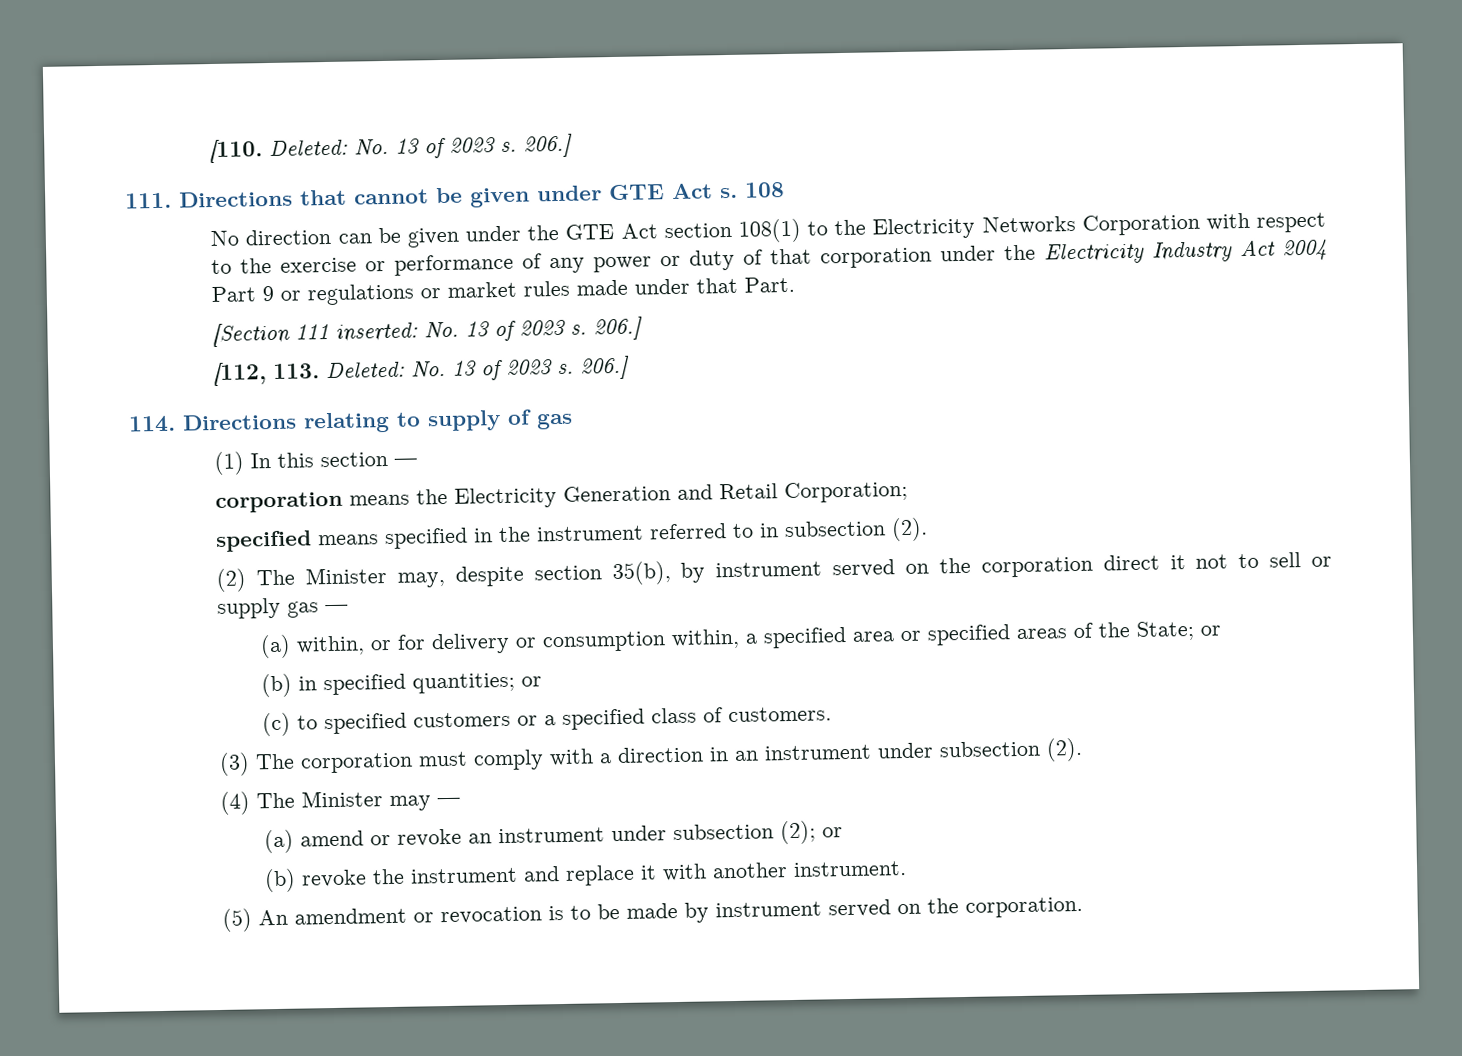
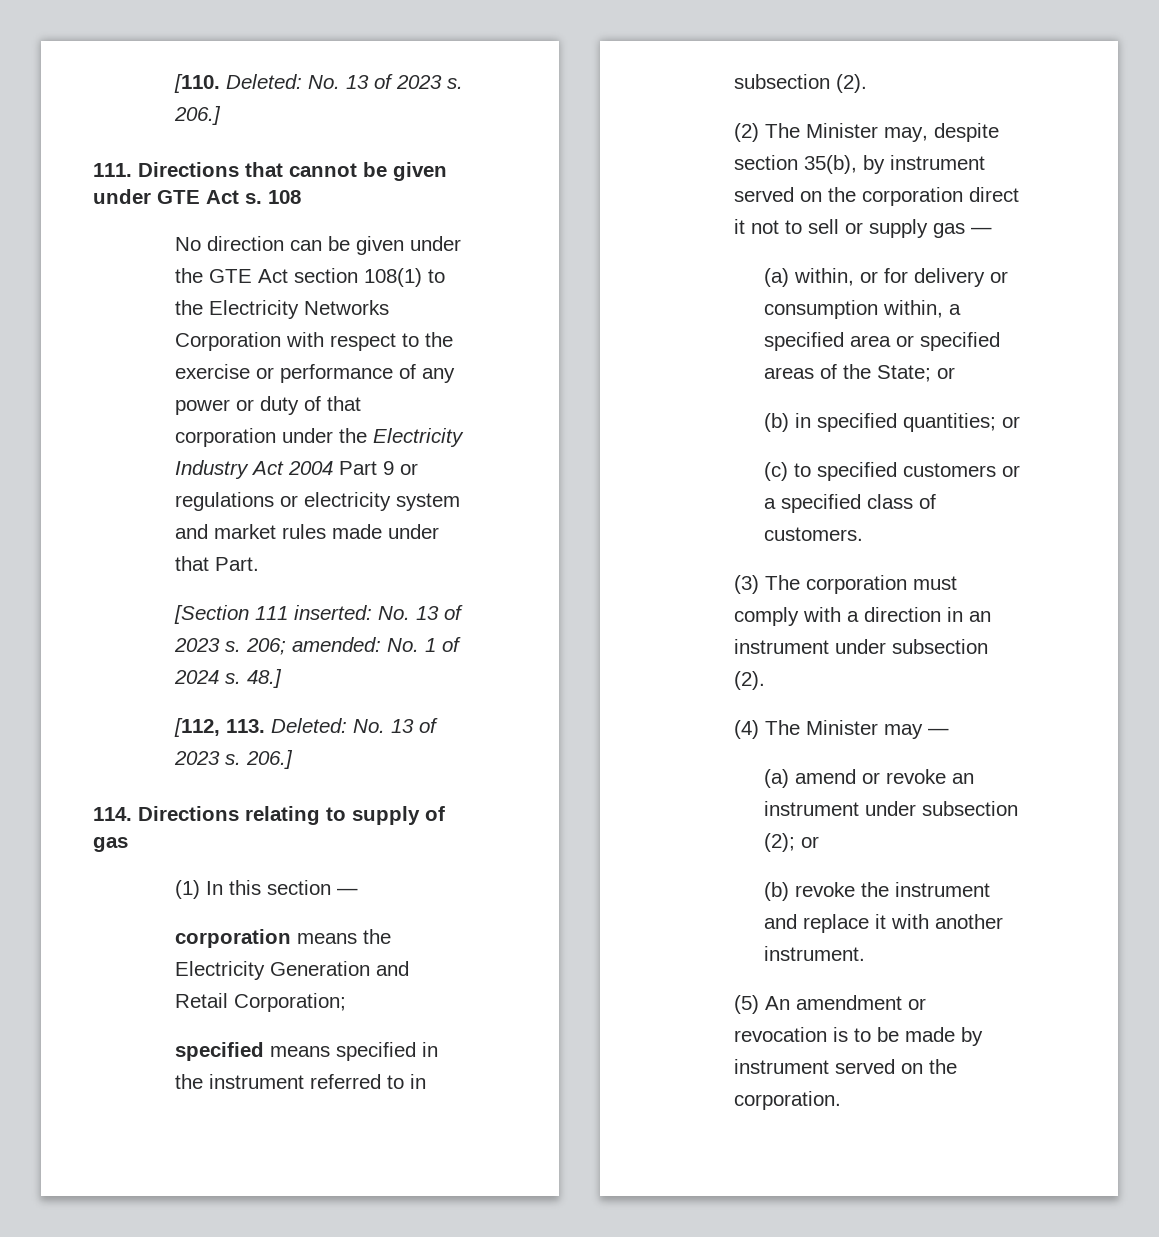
- No direction can be given under the GTE Act section 108(1) to the Electricity Networks Corporation with respect to the exercise or performance of any power or duty of that corporation under the Electricity Industry Act 2004 Part 9 or regulations or market rules made under that Part.
+ No direction can be given under the GTE Act section 108(1) to the Electricity Networks Corporation with respect to the exercise or performance of any power or duty of that corporation under the Electricity Industry Act 2004 Part 9 or regulations or electricity system and market rules made under that Part.
- [Section 111 inserted: No. 13 of 2023 s. 206.]
+ [Section 111 inserted: No. 13 of 2023 s. 206; amended: No. 1 of 2024 s. 48.]

